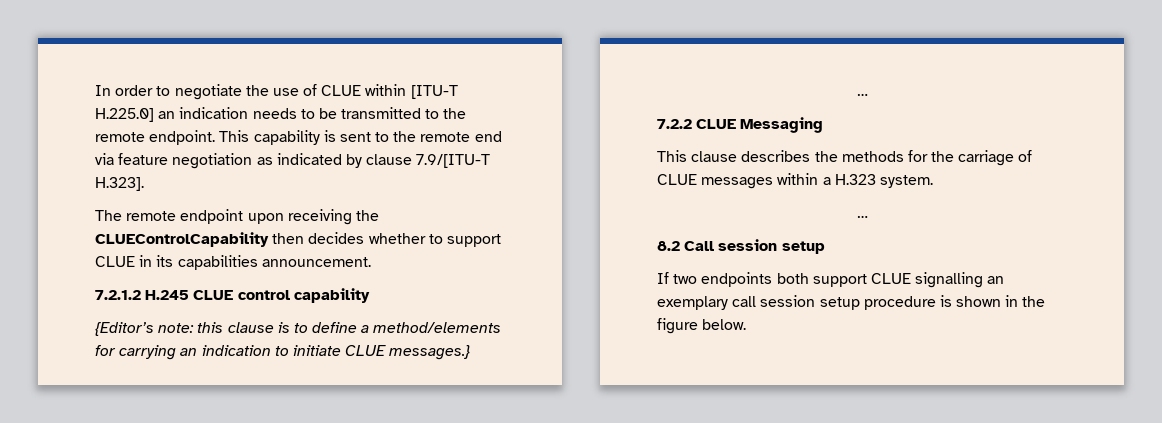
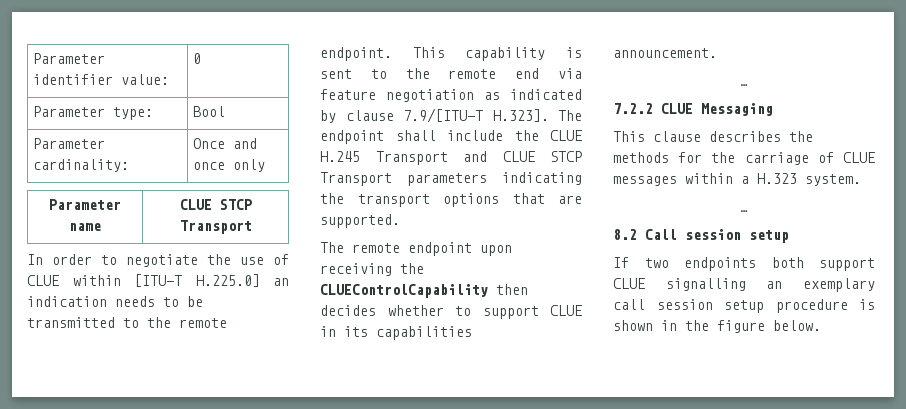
+ Parameter identifier value: | 0
+ Parameter type: | Bool
+ Parameter cardinality: | Once and once only
+ Parameter name | CLUE STCP Transport
- This capability is sent to the remote end via feature negotiation as indicated by clause 7.9/[ITU-T H.323].
+ This capability is sent to the remote end via feature negotiation as indicated by clause 7.9/[ITU-T H.323]. The endpoint shall include the CLUE H.245 Transport and CLUE STCP Transport parameters indicating the transport options that are supported.
- 7.2.1.2 H.245 CLUE control capability
- {Editor’s note: this clause is to define a method/elements for carrying an indication to initiate CLUE messages.}

